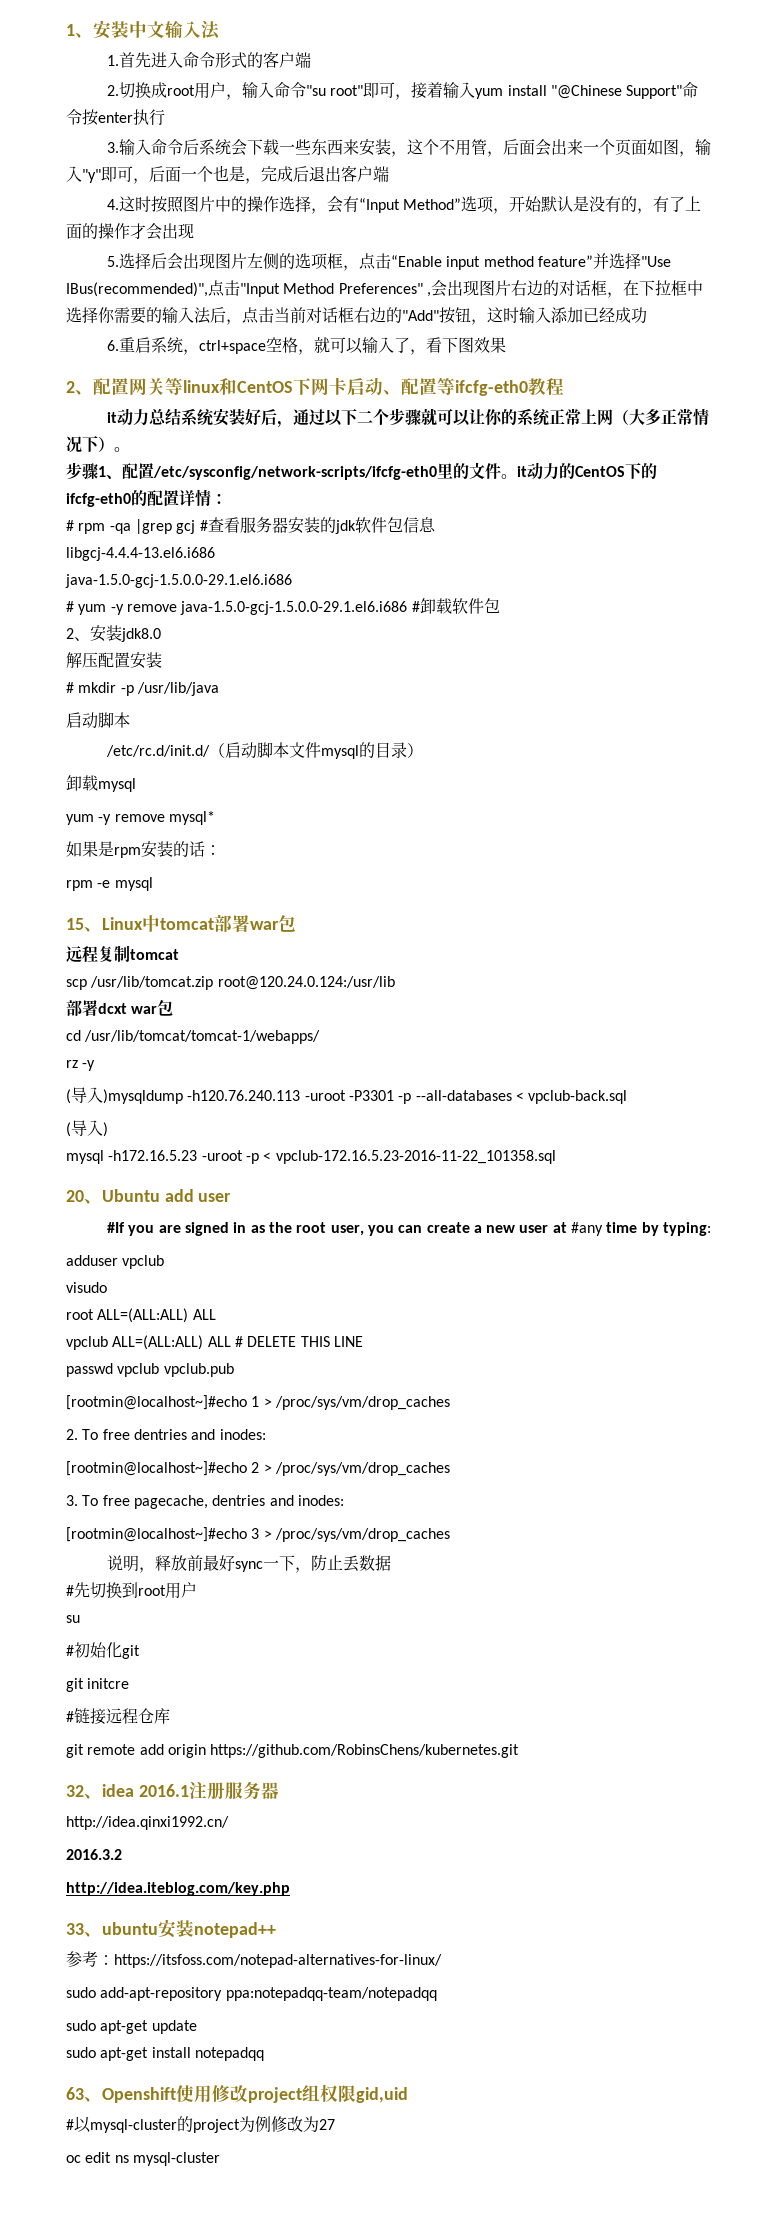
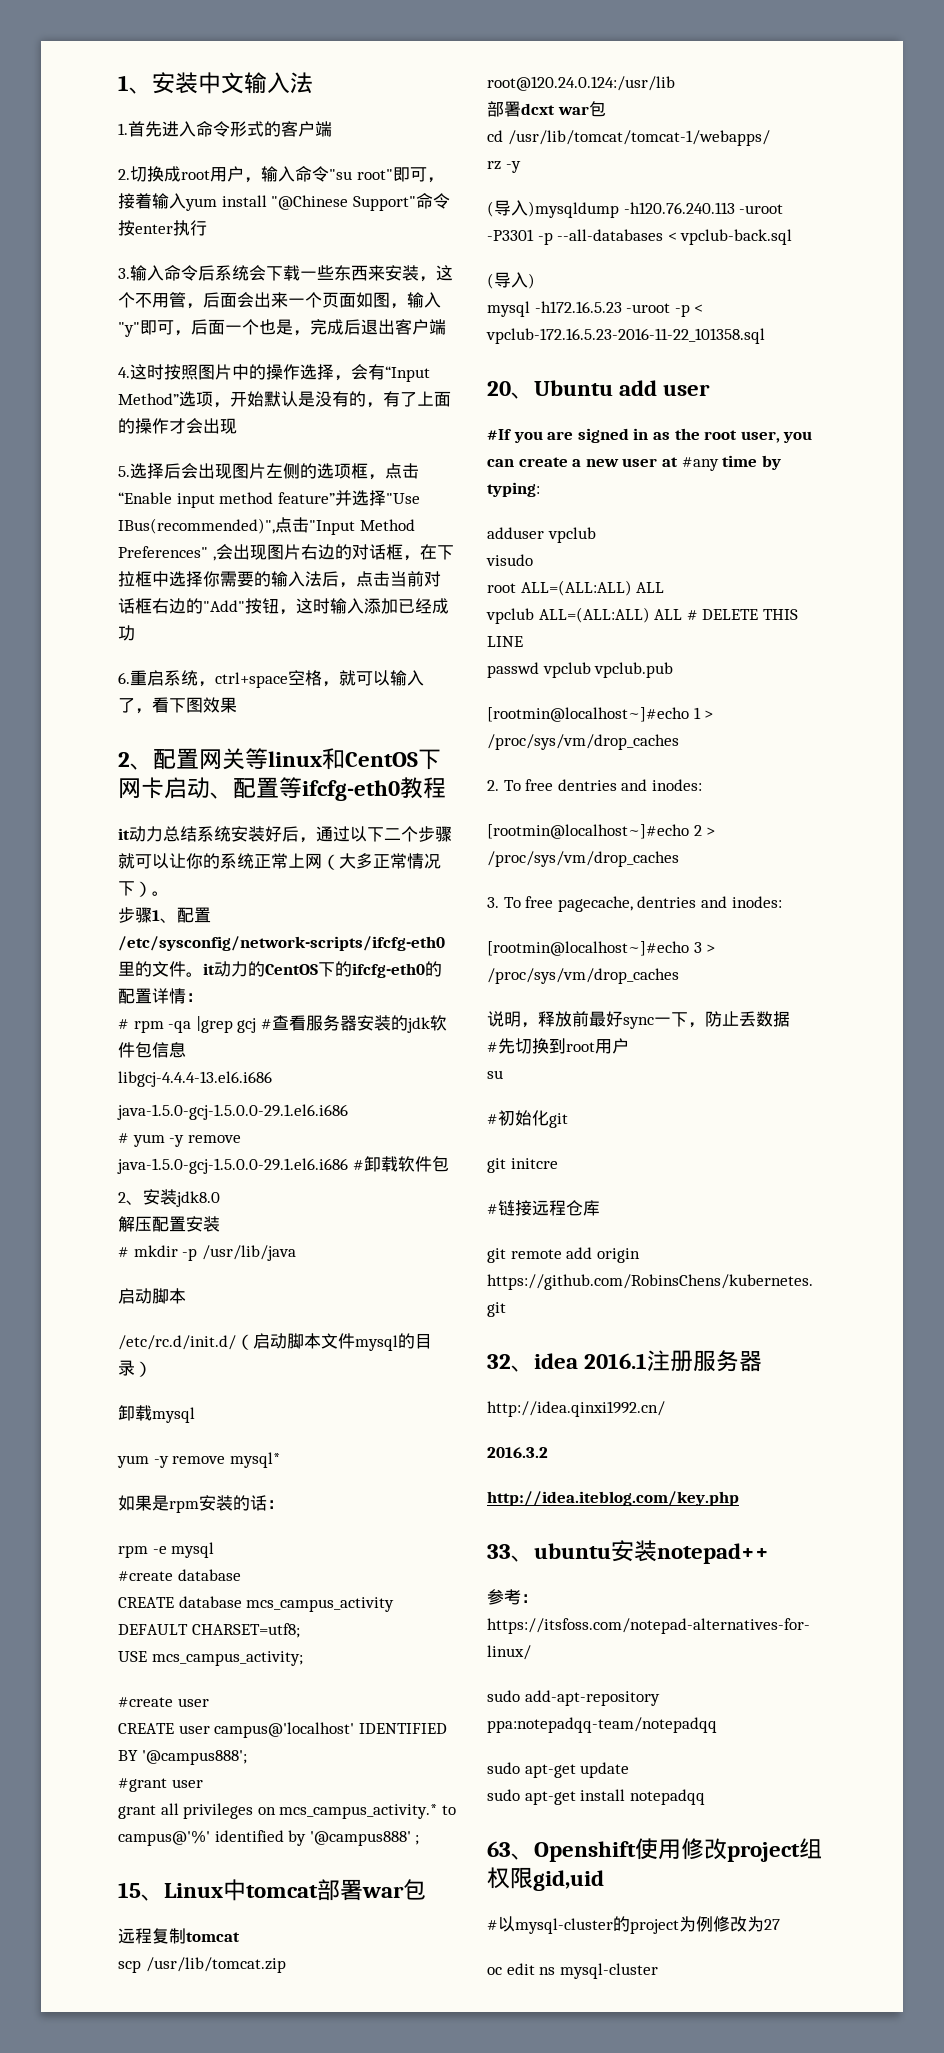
+ #create database
+ CREATE database mcs_campus_activity DEFAULT CHARSET=utf8;
+ USE mcs_campus_activity;
+ #create user
+ CREATE user campus@'localhost' IDENTIFIED BY '@campus888';
+ #grant user
+ grant all privileges on mcs_campus_activity.* to campus@'%' identified by '@campus888' ;

